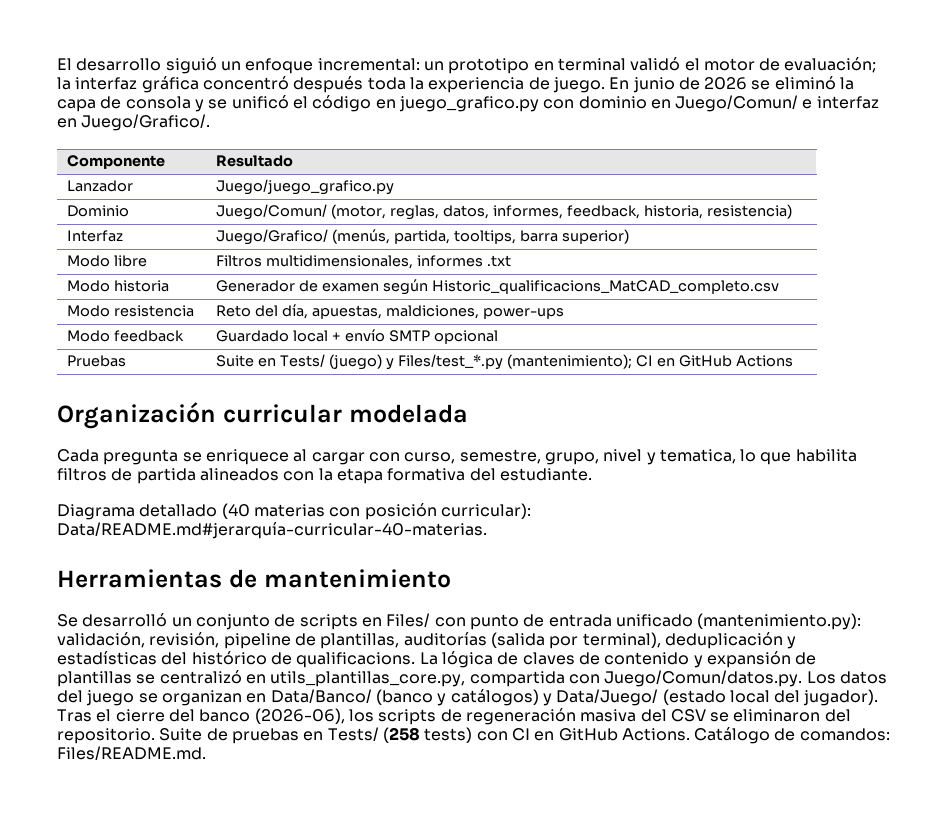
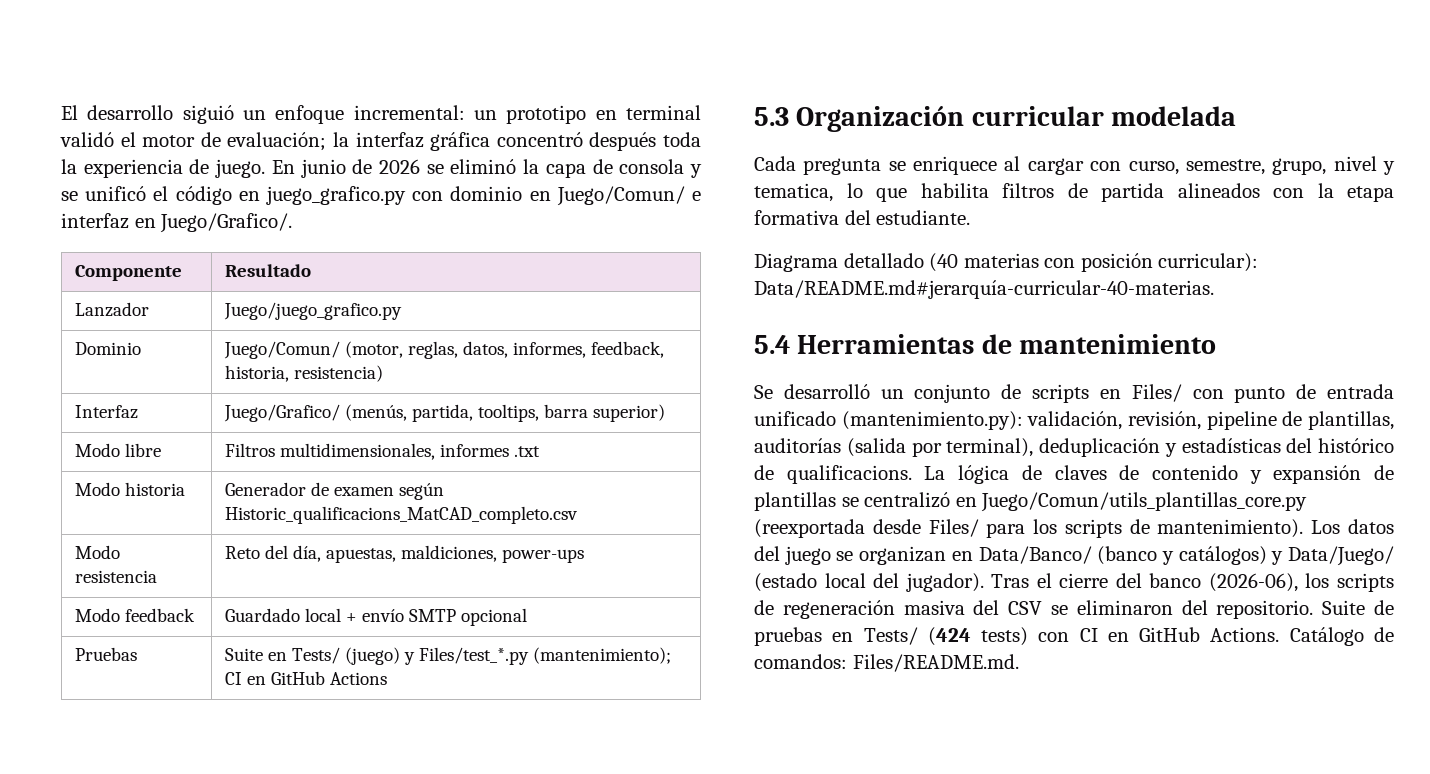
- Organización curricular modelada
+ 5.3 Organización curricular modelada
- Herramientas de mantenimiento
+ 5.4 Herramientas de mantenimiento
- La lógica de claves de contenido y expansión de plantillas se centralizó en utils_plantillas_core.py, compartida con Juego/Comun/datos.py. Los datos del juego se organizan en Data/Banco/ (banco y catálogos) y Data/Juego/ (estado local del jugador).
+ La lógica de claves de contenido y expansión de plantillas se centralizó en Juego/Comun/utils_plantillas_core.py (reexportada desde Files/ para los scripts de mantenimiento). Los datos del juego se organizan en Data/Banco/ (banco y catálogos) y Data/Juego/ (estado local del jugador).
- Suite de pruebas en Tests/ (258 tests) con CI en GitHub Actions.
+ Suite de pruebas en Tests/ (424 tests) con CI en GitHub Actions.

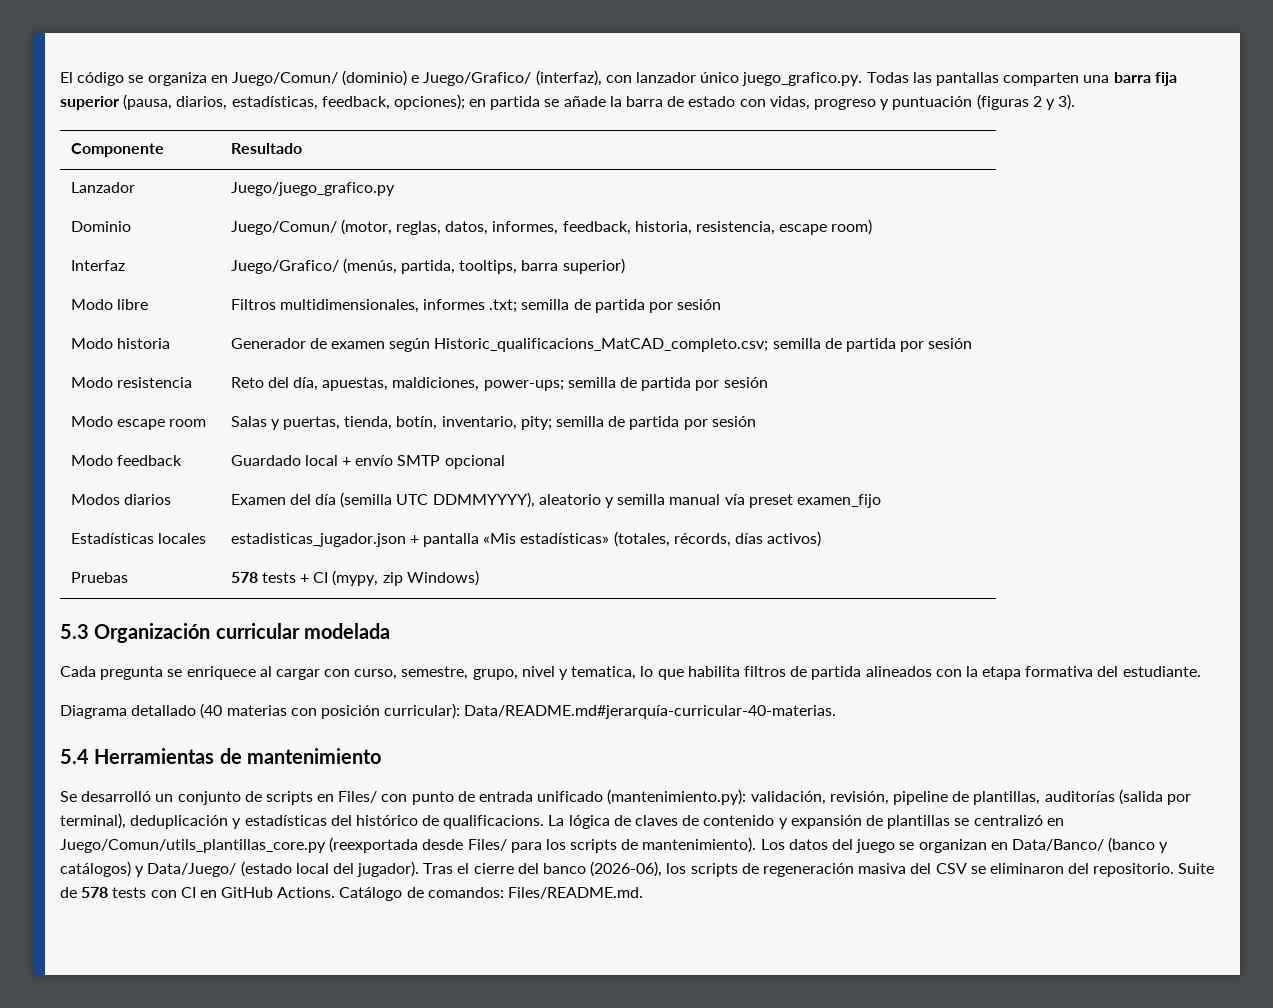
- El desarrollo siguió un enfoque incremental: un prototipo en terminal validó el motor de evaluación; la interfaz gráfica concentró después toda la experiencia de juego. En junio de 2026 se eliminó la capa de consola y se unificó el código en juego_grafico.py con dominio en Juego/Comun/ e interfaz en Juego/Grafico/.
+ El código se organiza en Juego/Comun/ (dominio) e Juego/Grafico/ (interfaz), con lanzador único juego_grafico.py. Todas las pantallas comparten una barra fija superior (pausa, diarios, estadísticas, feedback, opciones); en partida se añade la barra de estado con vidas, progreso y puntuación (figuras 2 y 3).
- Dominio | Juego/Comun/ (motor, reglas, datos, informes, feedback, historia, resistencia)
+ Dominio | Juego/Comun/ (motor, reglas, datos, informes, feedback, historia, resistencia, escape room)
- Modo libre | Filtros multidimensionales, informes .txt
+ Modo libre | Filtros multidimensionales, informes .txt; semilla de partida por sesión
- Modo historia | Generador de examen según Historic_qualificacions_MatCAD_completo.csv
+ Modo historia | Generador de examen según Historic_qualificacions_MatCAD_completo.csv; semilla de partida por sesión
- Modo resistencia | Reto del día, apuestas, maldiciones, power-ups
+ Modo resistencia | Reto del día, apuestas, maldiciones, power-ups; semilla de partida por sesión
+ Modo escape room | Salas y puertas, tienda, botín, inventario, pity; semilla de partida por sesión
- Pruebas | Suite en Tests/ (juego) y Files/test_*.py (mantenimiento); CI en GitHub Actions
+ Modos diarios | Examen del día (semilla UTC DDMMYYYY), aleatorio y semilla manual vía preset examen_fijo
+ Estadísticas locales | estadisticas_jugador.json + pantalla «Mis estadísticas» (totales, récords, días activos)
+ Pruebas | 578 tests + CI (mypy, zip Windows)
- Suite de pruebas en Tests/ (424 tests) con CI en GitHub Actions.
+ Suite de 578 tests con CI en GitHub Actions.

